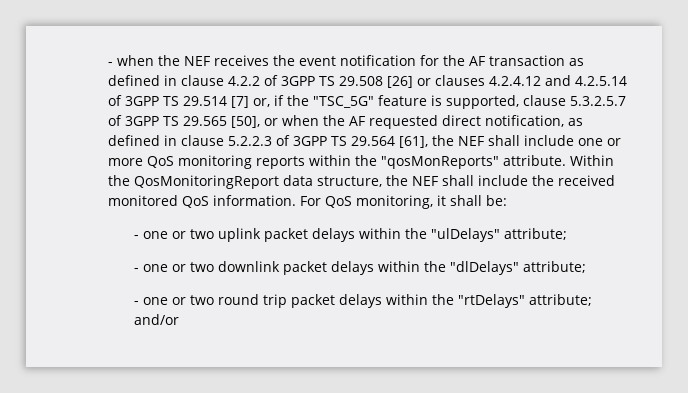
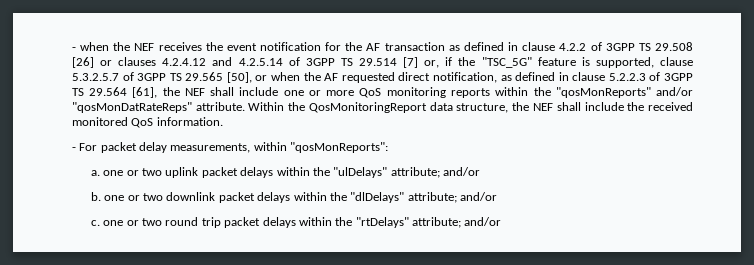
- - when the NEF receives the event notification for the AF transaction as defined in clause 4.2.2 of 3GPP TS 29.508 [26] or clauses 4.2.4.12 and 4.2.5.14 of 3GPP TS 29.514 [7] or, if the "TSC_5G" feature is supported, clause 5.3.2.5.7 of 3GPP TS 29.565 [50], or when the AF requested direct notification, as defined in clause 5.2.2.3 of 3GPP TS 29.564 [61], the NEF shall include one or more QoS monitoring reports within the "qosMonReports" attribute.
+ - when the NEF receives the event notification for the AF transaction as defined in clause 4.2.2 of 3GPP TS 29.508 [26] or clauses 4.2.4.12 and 4.2.5.14 of 3GPP TS 29.514 [7] or, if the "TSC_5G" feature is supported, clause 5.3.2.5.7 of 3GPP TS 29.565 [50], or when the AF requested direct notification, as defined in clause 5.2.2.3 of 3GPP TS 29.564 [61], the NEF shall include one or more QoS monitoring reports within the "qosMonReports" and/or "qosMonDatRateReps" attribute.
- Within the QosMonitoringReport data structure, the NEF shall include the received monitored QoS information. For QoS monitoring, it shall be:
- - one or two uplink packet delays within the "ulDelays" attribute;
- - one or two downlink packet delays within the "dlDelays" attribute;
- - one or two round trip packet delays within the "rtDelays" attribute; and/or
+ Within the QosMonitoringReport data structure, the NEF shall include the received monitored QoS information.
+ - For packet delay measurements, within "qosMonReports":
+ a. one or two uplink packet delays within the "ulDelays" attribute; and/or
+ b. one or two downlink packet delays within the "dlDelays" attribute; and/or
+ c. one or two round trip packet delays within the "rtDelays" attribute; and/or

